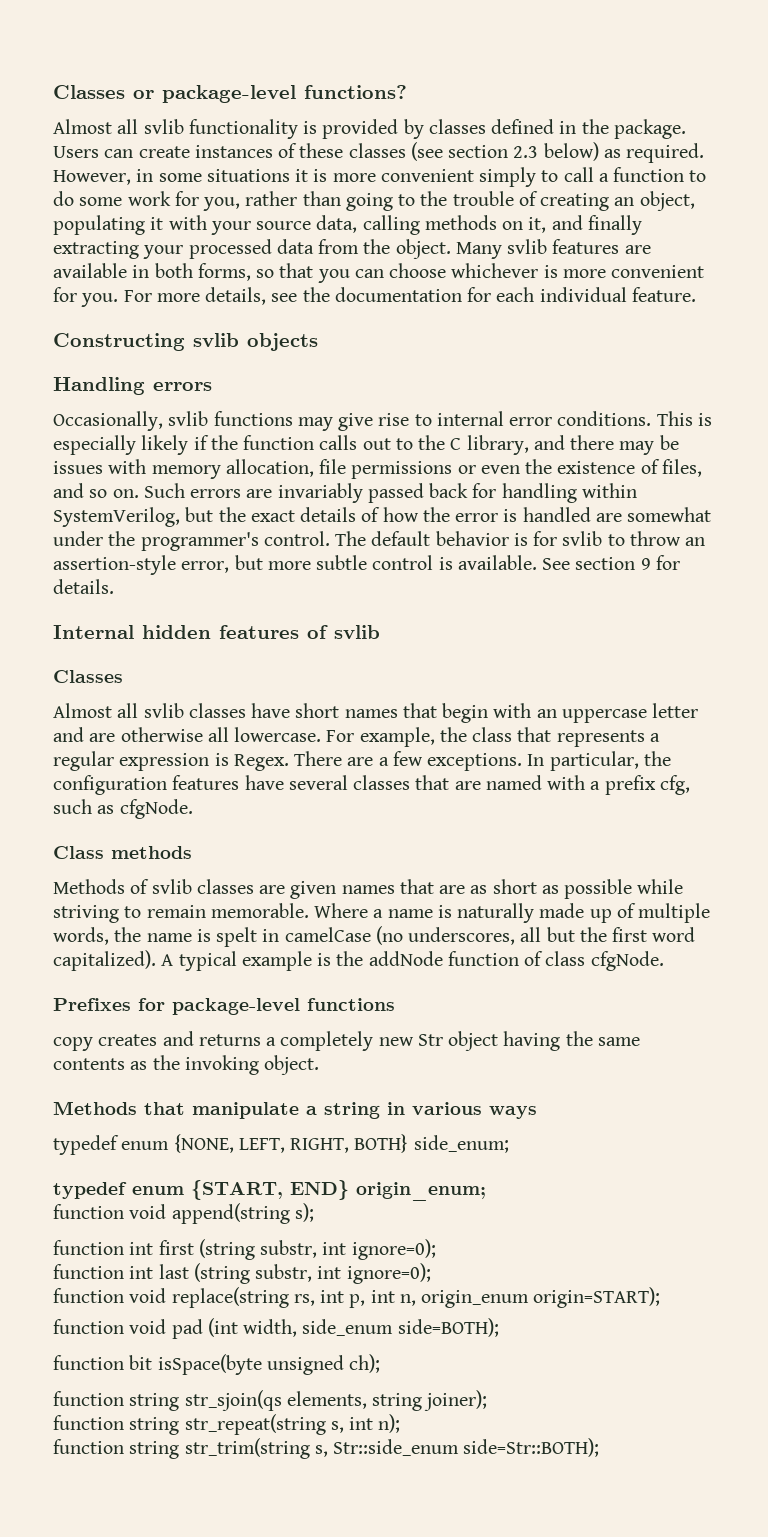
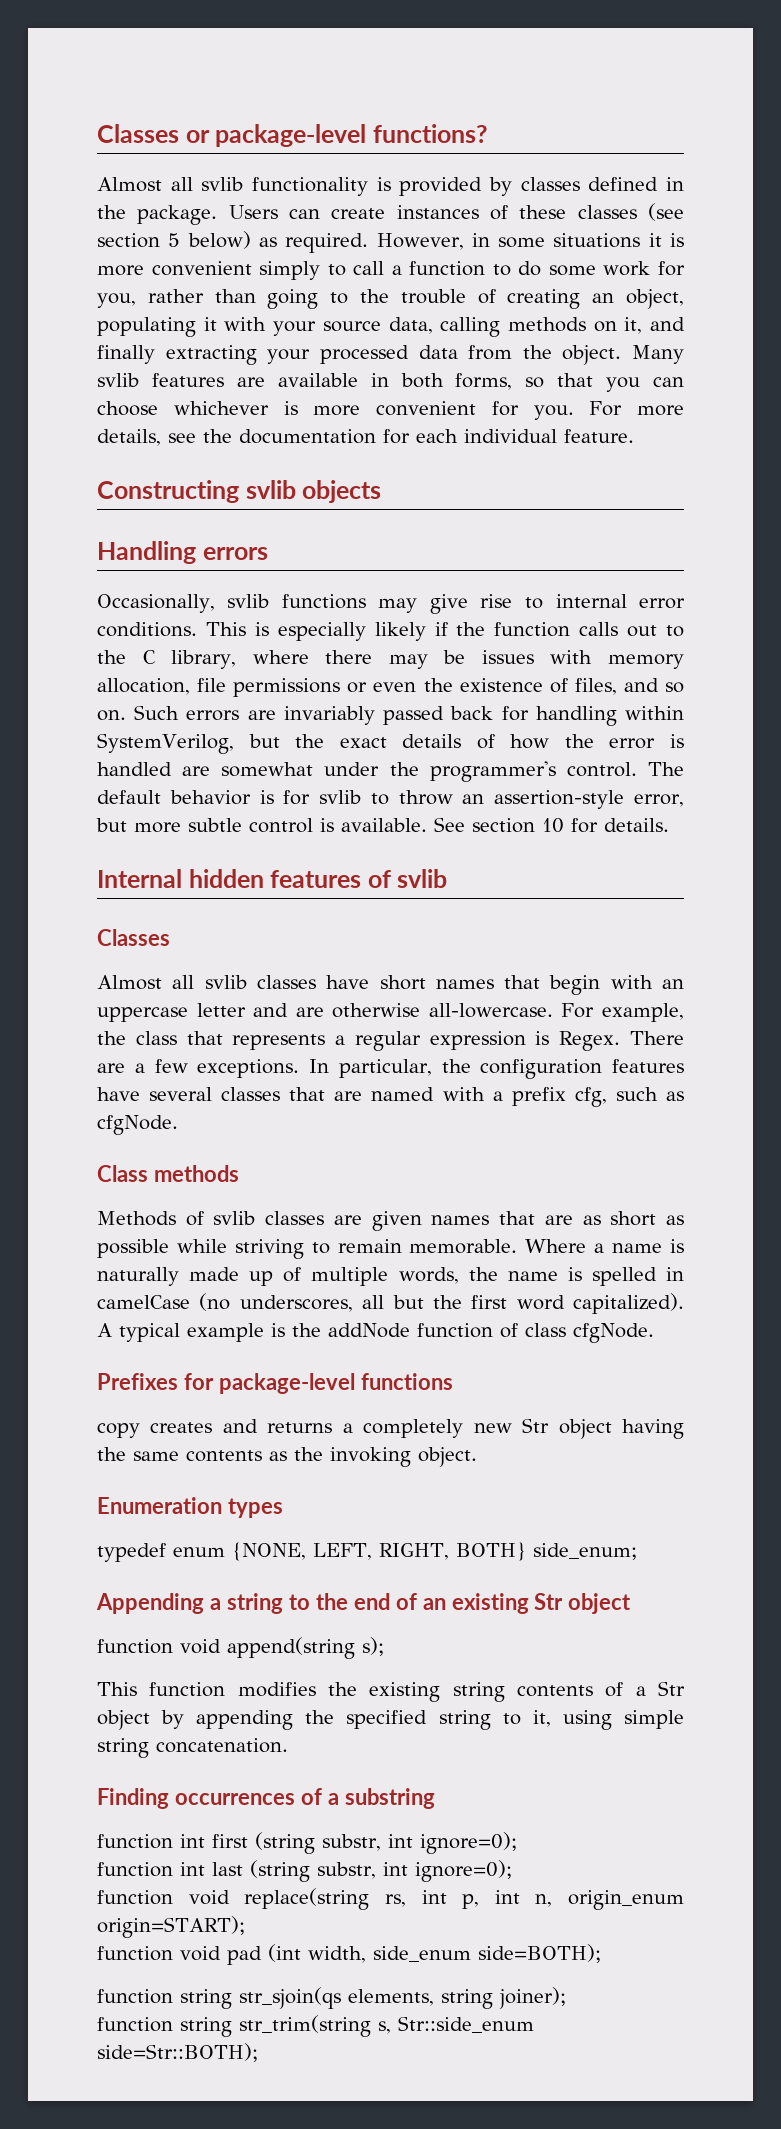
- Users can create instances of these classes (see section 2.3 below) as required.
+ Users can create instances of these classes (see section 5 below) as required.
- This is especially likely if the function calls out to the C library, and there may be issues with memory allocation, file permissions or even the existence of files, and so on.
+ This is especially likely if the function calls out to the C library, where there may be issues with memory allocation, file permissions or even the existence of files, and so on.
- See section 9 for details.
+ See section 10 for details.
- Almost all svlib classes have short names that begin with an uppercase letter and are otherwise all lowercase.
+ Almost all svlib classes have short names that begin with an uppercase letter and are otherwise all-lowercase.
- Where a name is naturally made up of multiple words, the name is spelt in camelCase (no underscores, all but the first word capitalized).
+ Where a name is naturally made up of multiple words, the name is spelled in camelCase (no underscores, all but the first word capitalized).
- Methods that manipulate a string in various ways
+ Enumeration types
- typedef enum {START, END} origin_enum;
+ Appending a string to the end of an existing Str object
  function void append(string s);
+ This function modifies the existing string contents of a Str object by appending the specified string to it, using simple string concatenation.
+ Finding occurrences of a substring
- function bit isSpace(byte unsigned ch);
- function string str_repeat(string s, int n);

